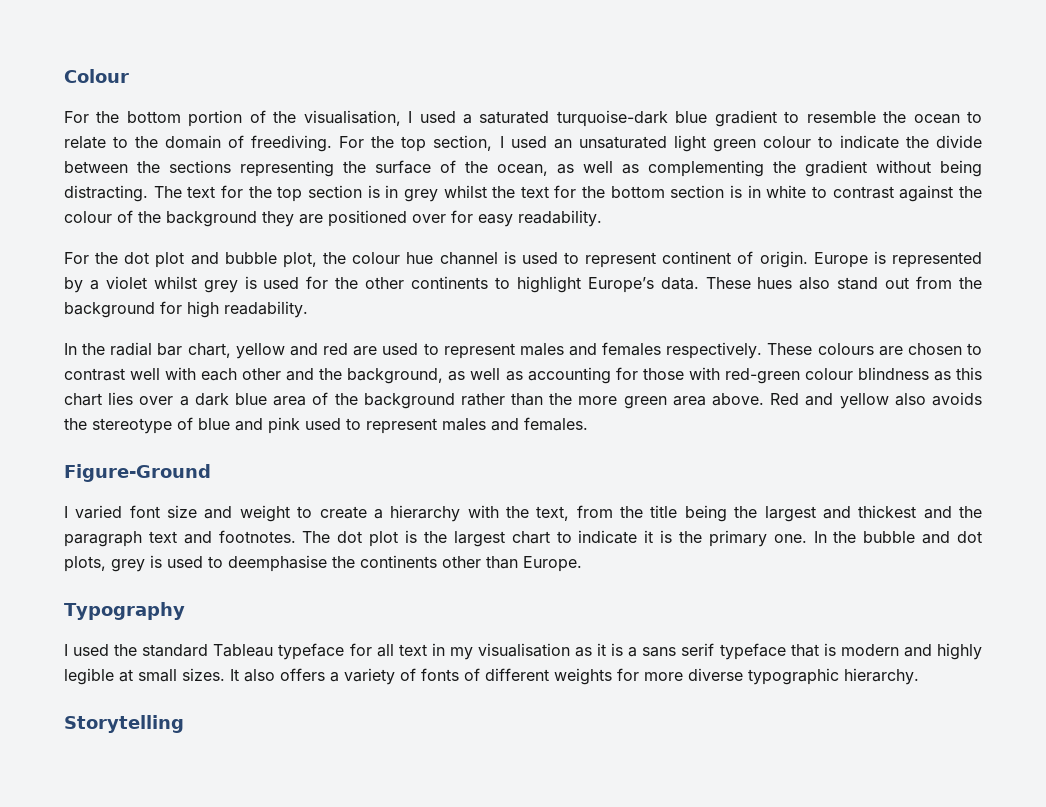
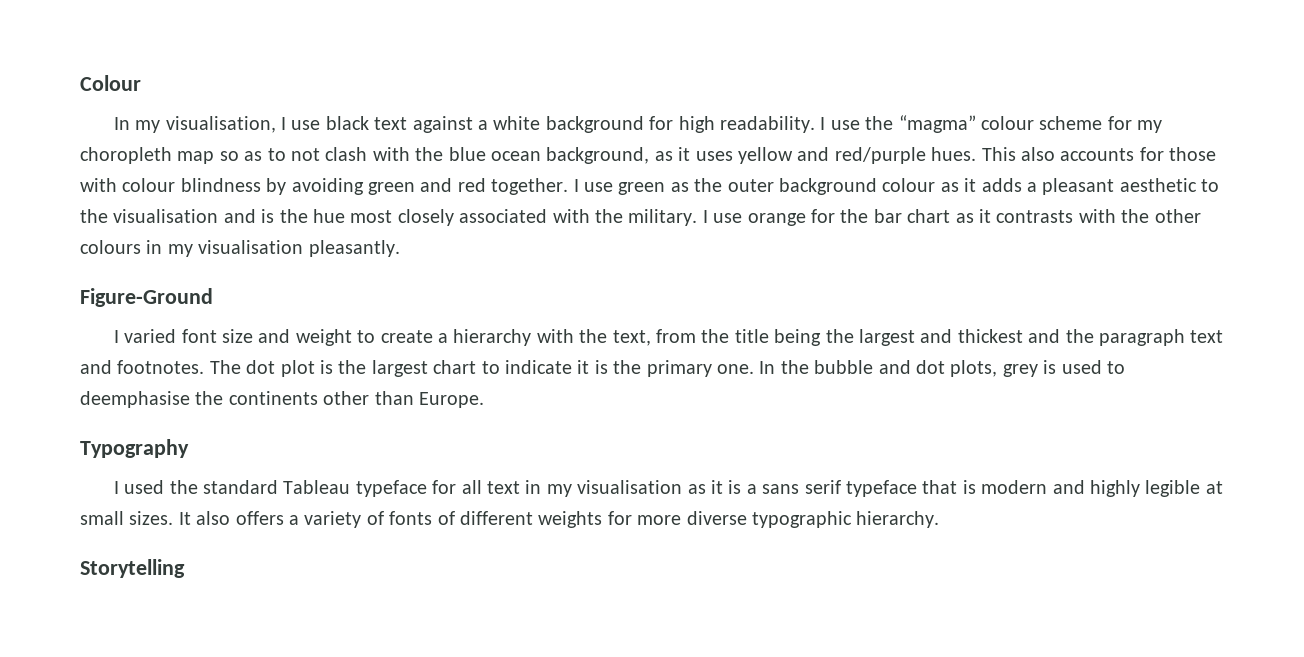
- For the bottom portion of the visualisation, I used a saturated turquoise-dark blue gradient to resemble the ocean to relate to the domain of freediving. For the top section, I used an unsaturated light green colour to indicate the divide between the sections representing the surface of the ocean, as well as complementing the gradient without being distracting. The text for the top section is in grey whilst the text for the bottom section is in white to contrast against the colour of the background they are positioned over for easy readability.
- For the dot plot and bubble plot, the colour hue channel is used to represent continent of origin. Europe is represented by a violet whilst grey is used for the other continents to highlight Europe’s data. These hues also stand out from the background for high readability.
- In the radial bar chart, yellow and red are used to represent males and females respectively. These colours are chosen to contrast well with each other and the background, as well as accounting for those with red-green colour blindness as this chart lies over a dark blue area of the background rather than the more green area above. Red and yellow also avoids the stereotype of blue and pink used to represent males and females.
+ In my visualisation, I use black text against a white background for high readability. I use the “magma” colour scheme for my choropleth map so as to not clash with the blue ocean background, as it uses yellow and red/purple hues. This also accounts for those with colour blindness by avoiding green and red together. I use green as the outer background colour as it adds a pleasant aesthetic to the visualisation and is the hue most closely associated with the military. I use orange for the bar chart as it contrasts with the other colours in my visualisation pleasantly.

